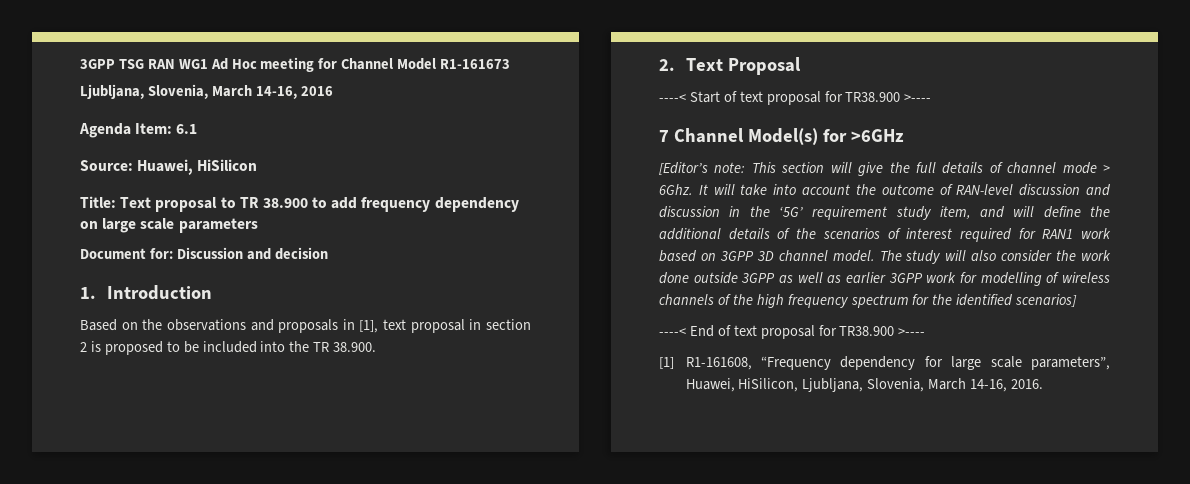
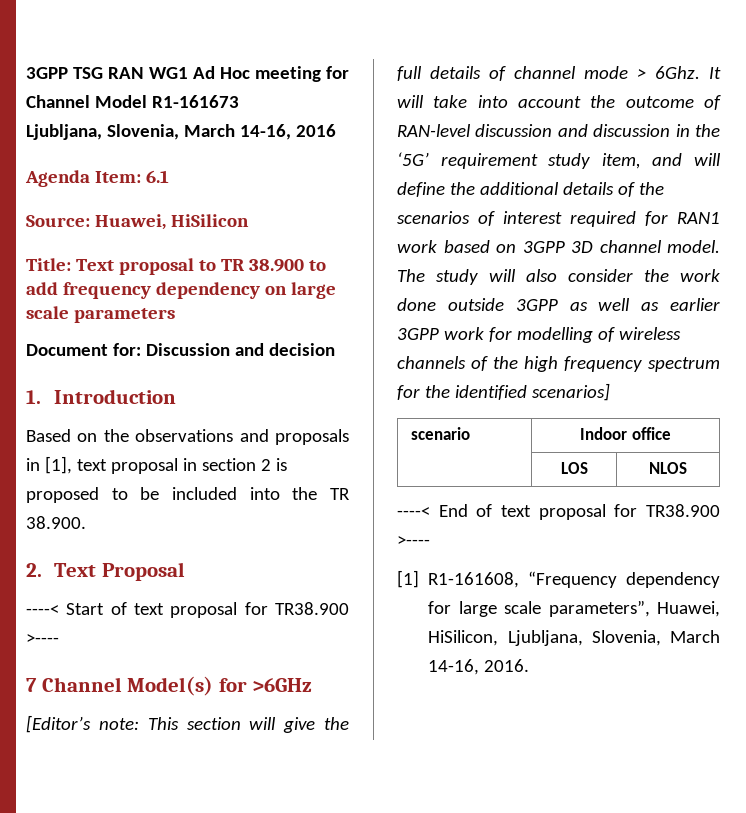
+ scenario | Indoor office
+ | LOS | NLOS

